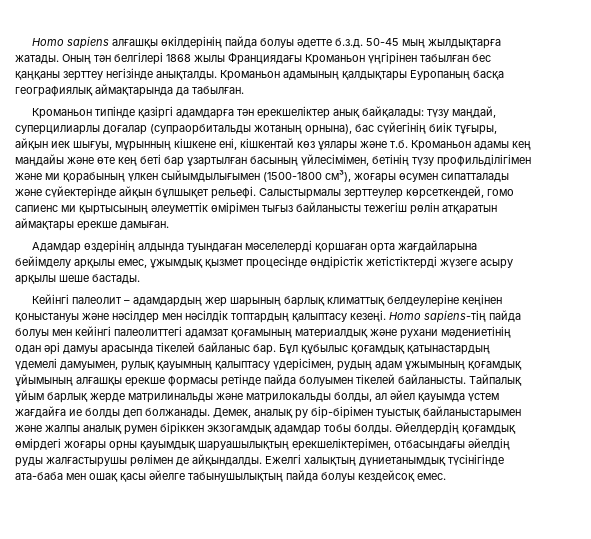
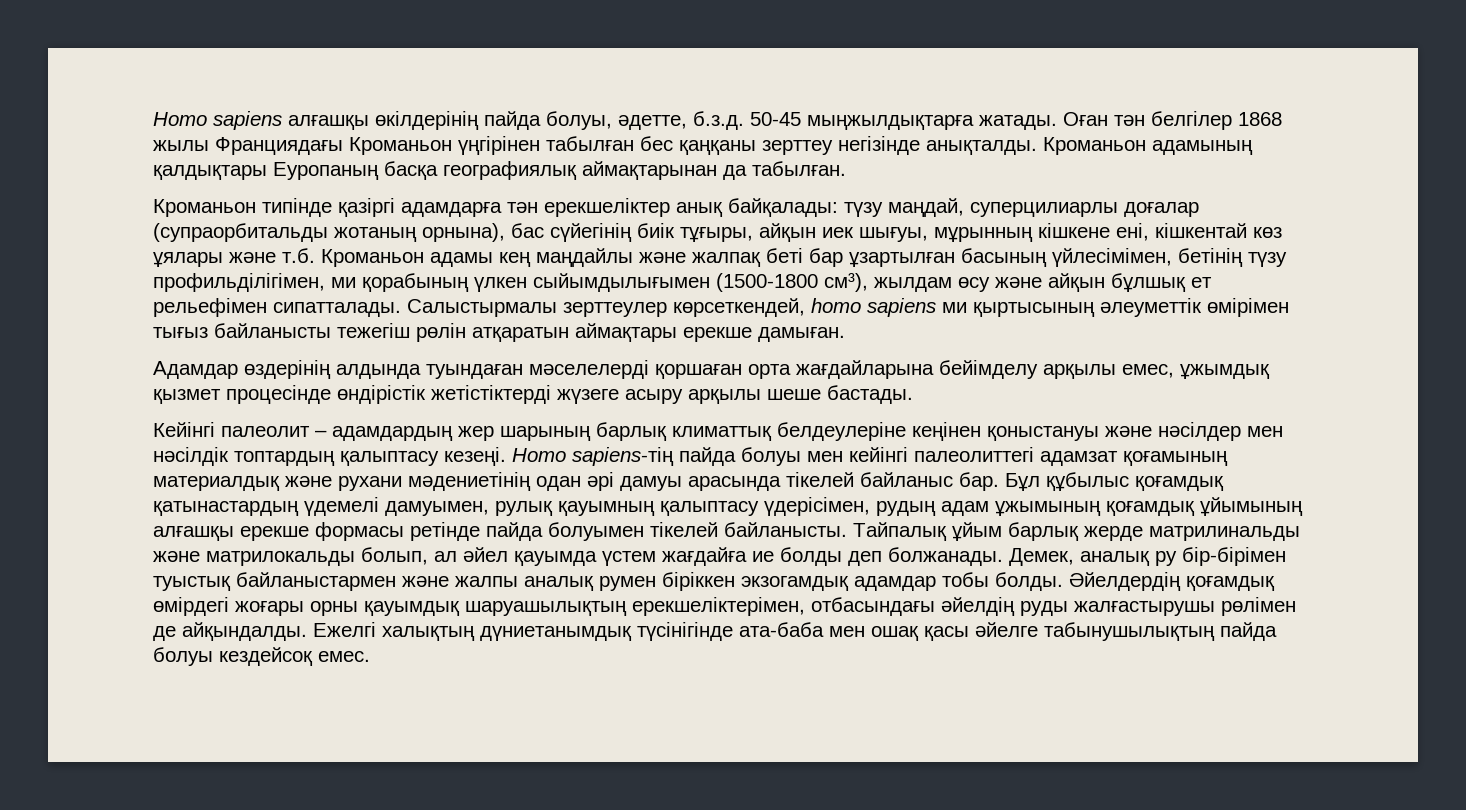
- Homo sapiens алғашқы өкілдерінің пайда болуы әдетте б.з.д. 50-45 мың жылдықтарға жатады. Оның тән белгілері 1868 жылы Франциядағы Кроманьон үңгірінен табылған бес қаңқаны зерттеу негізінде анықталды.
+ Homo sapiens алғашқы өкілдерінің пайда болуы, әдетте, б.з.д. 50-45 мыңжылдықтарға жатады. Оған тән белгілер 1868 жылы Франциядағы Кроманьон үңгірінен табылған бес қаңқаны зерттеу негізінде анықталды.
- Кроманьон адамының қалдықтары Еуропаның басқа географиялық аймақтарында да табылған.
+ Кроманьон адамының қалдықтары Еуропаның басқа географиялық аймақтарынан да табылған.
- Кроманьон типінде қазіргі адамдарға тән ерекшеліктер анық байқалады: түзу маңдай, суперцилиарлы доғалар (супраорбитальды жотаның орнына), бас сүйегінің биік тұғыры, айқын иек шығуы, мұрынның кішкене ені, кішкентай көз ұялары және т.б. Кроманьон адамы кең маңдайы және өте кең беті бар ұзартылған басының үйлесімімен, бетінің түзу профильділігімен және ми қорабының үлкен сыйымдылығымен (1500-1800 см³), жоғары өсумен сипатталады және сүйектерінде айқын бұлшықет рельефі.
+ Кроманьон типінде қазіргі адамдарға тән ерекшеліктер анық байқалады: түзу маңдай, суперцилиарлы доғалар (супраорбитальды жотаның орнына), бас сүйегінің биік тұғыры, айқын иек шығуы, мұрынның кішкене ені, кішкентай көз ұялары және т.б. Кроманьон адамы кең маңдайлы және жалпақ беті бар ұзартылған басының үйлесімімен, бетінің түзу профильділігімен, ми қорабының үлкен сыйымдылығымен (1500-1800 см³), жылдам өсу және айқын бұлшық ет рельефімен сипатталады.
- Салыстырмалы зерттеулер көрсеткендей, гомо сапиенс ми қыртысының әлеуметтік өмірімен тығыз байланысты тежегіш рөлін атқаратын аймақтары ерекше дамыған.
+ Салыстырмалы зерттеулер көрсеткендей, homo sapiens ми қыртысының әлеуметтік өмірімен тығыз байланысты тежегіш рөлін атқаратын аймақтары ерекше дамыған.
- Тайпалық ұйым барлық жерде матрилинальды және матрилокальды болды, ал әйел қауымда үстем жағдайға ие болды деп болжанады.
+ Тайпалық ұйым барлық жерде матрилинальды және матрилокальды болып, ал әйел қауымда үстем жағдайға ие болды деп болжанады.
- Демек, аналық ру бір-бірімен туыстық байланыстарымен және жалпы аналық румен біріккен экзогамдық адамдар тобы болды.
+ Демек, аналық ру бір-бірімен туыстық байланыстармен және жалпы аналық румен біріккен экзогамдық адамдар тобы болды.

